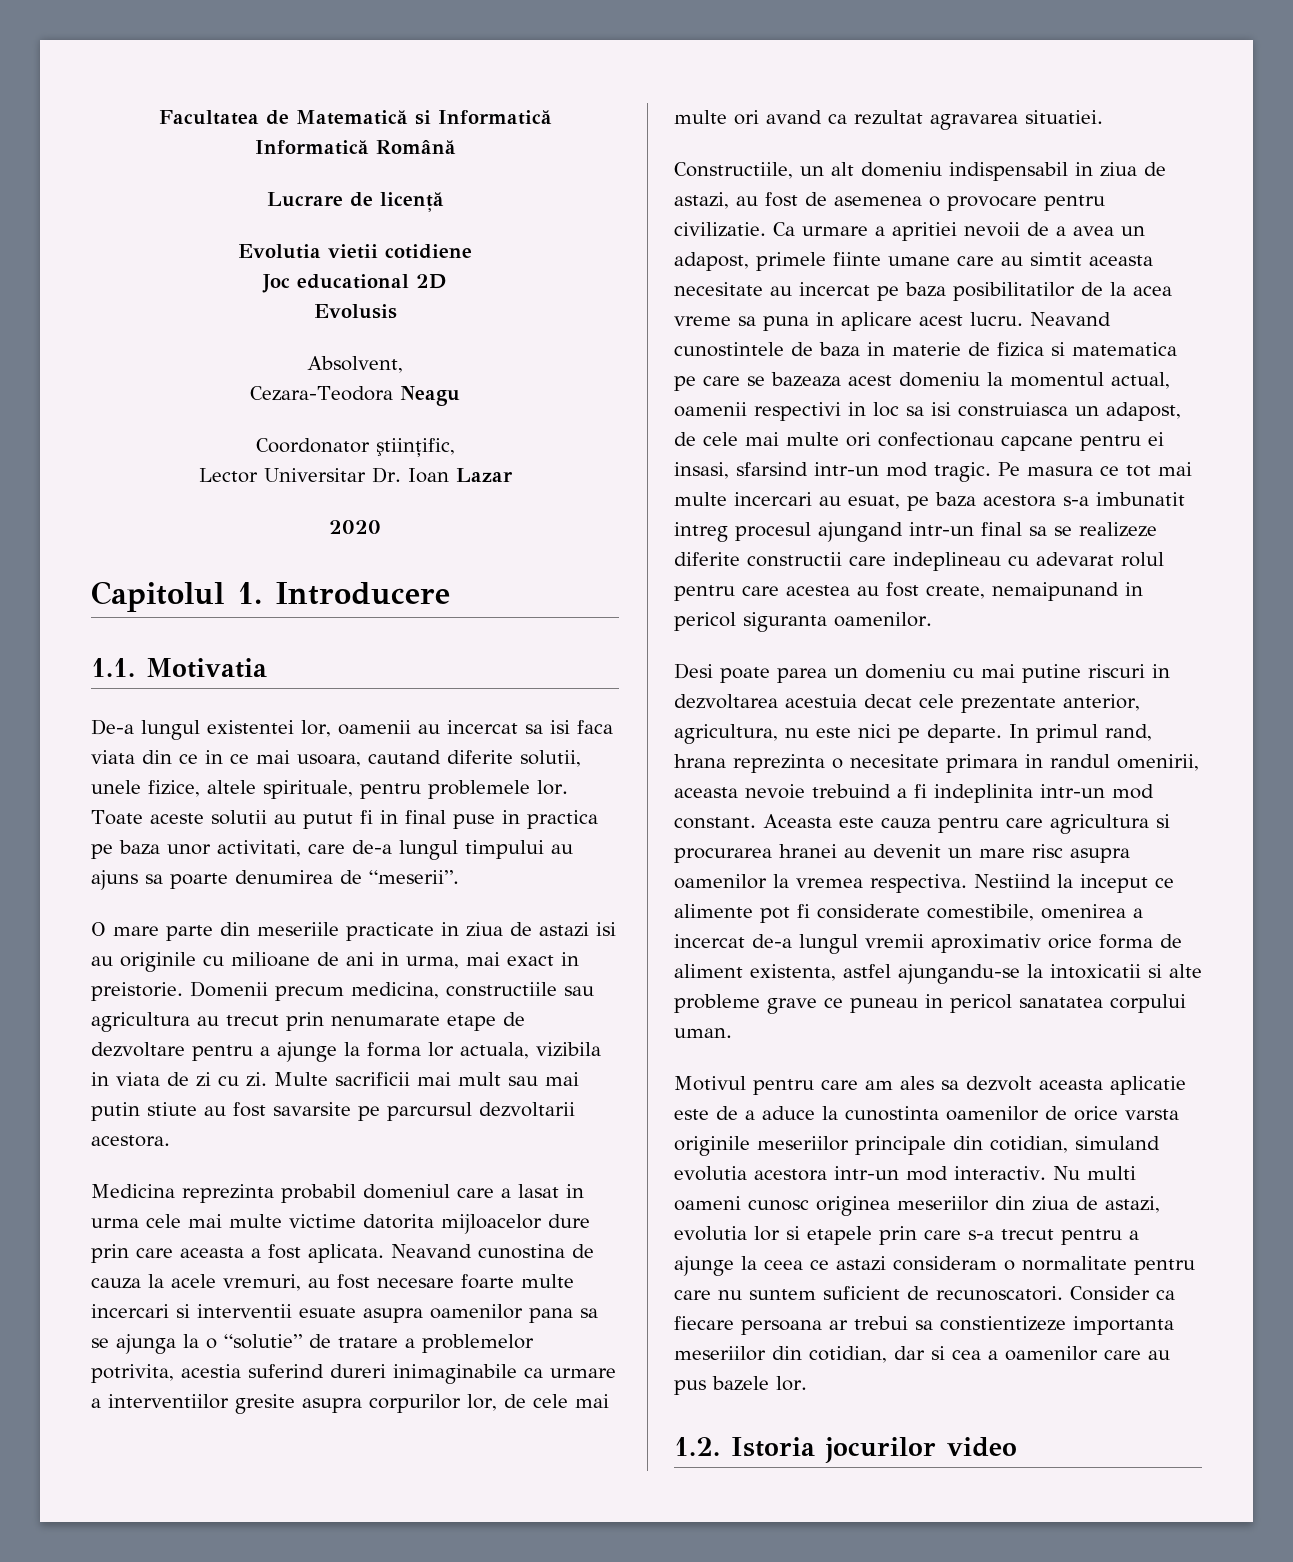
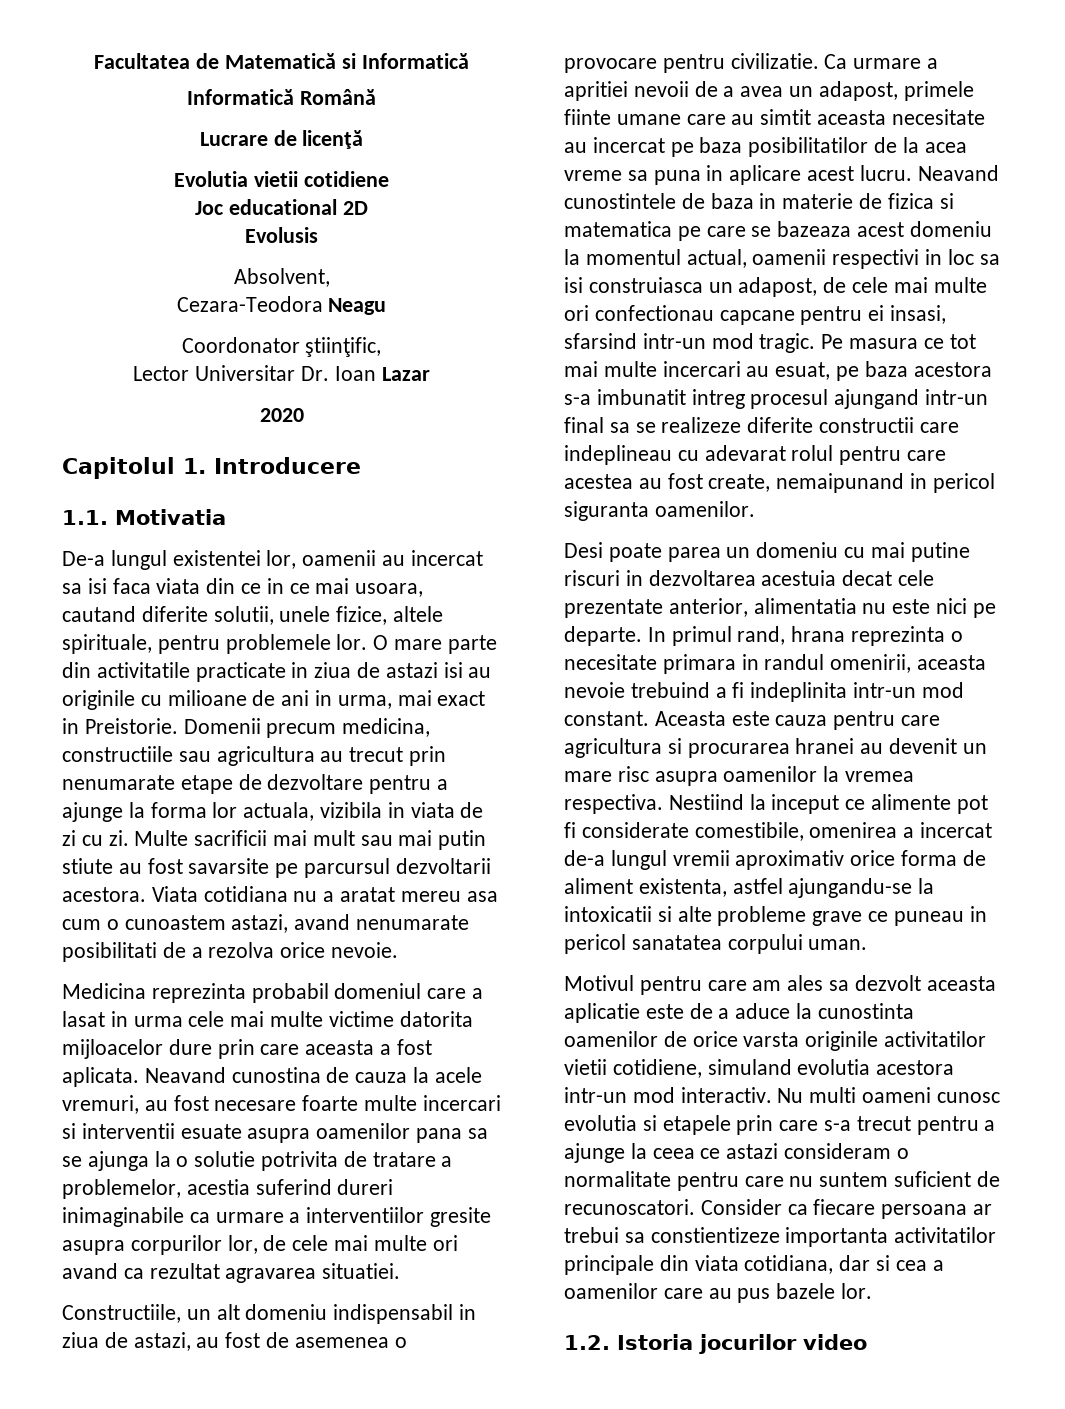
- De-a lungul existentei lor, oamenii au incercat sa isi faca viata din ce in ce mai usoara, cautand diferite solutii, unele fizice, altele spirituale, pentru problemele lor. Toate aceste solutii au putut fi in final puse in practica pe baza unor activitati, care de-a lungul timpului au ajuns sa poarte denumirea de “meserii”.
- O mare parte din meseriile practicate in ziua de astazi isi au originile cu milioane de ani in urma, mai exact in preistorie.
+ De-a lungul existentei lor, oamenii au incercat sa isi faca viata din ce in ce mai usoara, cautand diferite solutii, unele fizice, altele spirituale, pentru problemele lor. O mare parte din activitatile practicate in ziua de astazi isi au originile cu milioane de ani in urma, mai exact in Preistorie.
+ Viata cotidiana nu a aratat mereu asa cum o cunoastem astazi, avand nenumarate posibilitati de a rezolva orice nevoie.
- Neavand cunostina de cauza la acele vremuri, au fost necesare foarte multe incercari si interventii esuate asupra oamenilor pana sa se ajunga la o “solutie” de tratare a problemelor potrivita, acestia suferind dureri inimaginabile ca urmare a interventiilor gresite asupra corpurilor lor, de cele mai multe ori avand ca rezultat agravarea situatiei.
+ Neavand cunostina de cauza la acele vremuri, au fost necesare foarte multe incercari si interventii esuate asupra oamenilor pana sa se ajunga la o solutie potrivita de tratare a problemelor, acestia suferind dureri inimaginabile ca urmare a interventiilor gresite asupra corpurilor lor, de cele mai multe ori avand ca rezultat agravarea situatiei.
- Desi poate parea un domeniu cu mai putine riscuri in dezvoltarea acestuia decat cele prezentate anterior, agricultura, nu este nici pe departe.
+ Desi poate parea un domeniu cu mai putine riscuri in dezvoltarea acestuia decat cele prezentate anterior, alimentatia nu este nici pe departe.
- Motivul pentru care am ales sa dezvolt aceasta aplicatie este de a aduce la cunostinta oamenilor de orice varsta originile meseriilor principale din cotidian, simuland evolutia acestora intr-un mod interactiv.
+ Motivul pentru care am ales sa dezvolt aceasta aplicatie este de a aduce la cunostinta oamenilor de orice varsta originile activitatilor vietii cotidiene, simuland evolutia acestora intr-un mod interactiv.
- Nu multi oameni cunosc originea meseriilor din ziua de astazi, evolutia lor si etapele prin care s-a trecut pentru a ajunge la ceea ce astazi consideram o normalitate pentru care nu suntem suficient de recunoscatori.
+ Nu multi oameni cunosc evolutia si etapele prin care s-a trecut pentru a ajunge la ceea ce astazi consideram o normalitate pentru care nu suntem suficient de recunoscatori.
- Consider ca fiecare persoana ar trebui sa constientizeze importanta meseriilor din cotidian, dar si cea a oamenilor care au pus bazele lor.
+ Consider ca fiecare persoana ar trebui sa constientizeze importanta activitatilor principale din viata cotidiana, dar si cea a oamenilor care au pus bazele lor.

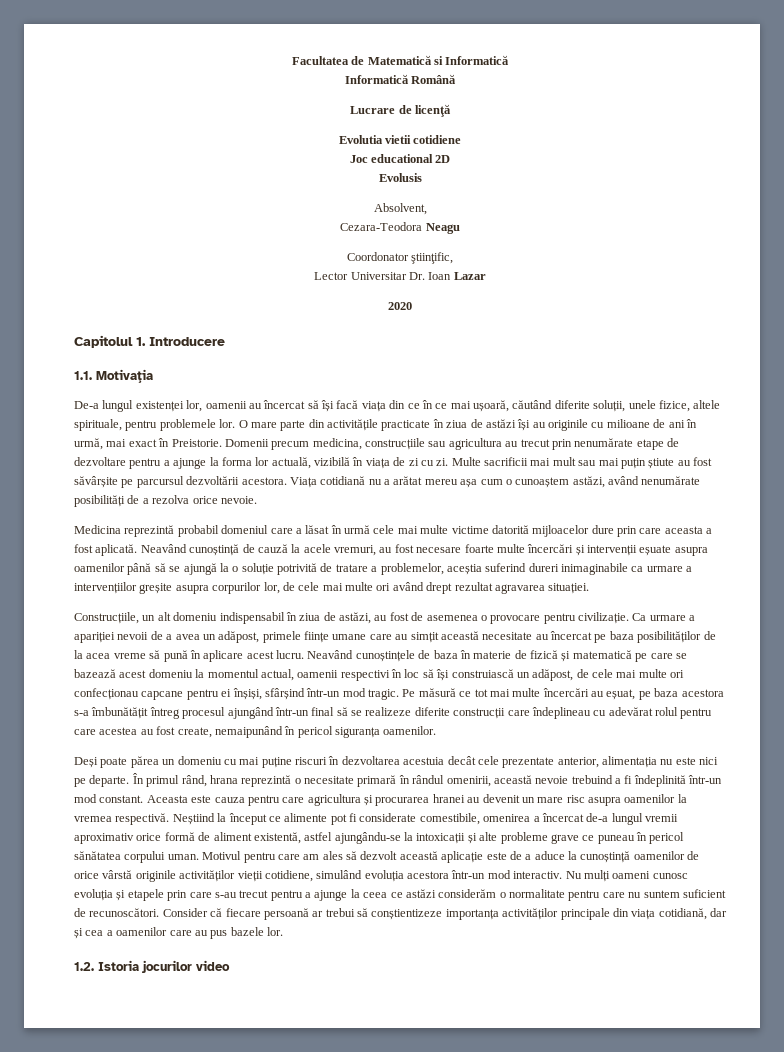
- 1.1. Motivatia
+ 1.1. Motivația
- De-a lungul existentei lor, oamenii au incercat sa isi faca viata din ce in ce mai usoara, cautand diferite solutii, unele fizice, altele spirituale, pentru problemele lor.
+ De-a lungul existenței lor, oamenii au încercat să își facă viața din ce în ce mai ușoară, căutând diferite soluții, unele fizice, altele spirituale, pentru problemele lor.
- O mare parte din activitatile practicate in ziua de astazi isi au originile cu milioane de ani in urma, mai exact in Preistorie.
+ O mare parte din activitățile practicate în ziua de astăzi își au originile cu milioane de ani în urmă, mai exact în Preistorie.
- Domenii precum medicina, constructiile sau agricultura au trecut prin nenumarate etape de dezvoltare pentru a ajunge la forma lor actuala, vizibila in viata de zi cu zi.
+ Domenii precum medicina, construcțiile sau agricultura au trecut prin nenumărate etape de dezvoltare pentru a ajunge la forma lor actuală, vizibilă în viața de zi cu zi.
- Multe sacrificii mai mult sau mai putin stiute au fost savarsite pe parcursul dezvoltarii acestora. Viata cotidiana nu a aratat mereu asa cum o cunoastem astazi, avand nenumarate posibilitati de a rezolva orice nevoie.
+ Multe sacrificii mai mult sau mai puțin știute au fost săvârșite pe parcursul dezvoltării acestora. Viața cotidiană nu a arătat mereu așa cum o cunoaștem astăzi, având nenumărate posibilități de a rezolva orice nevoie.
- Medicina reprezinta probabil domeniul care a lasat in urma cele mai multe victime datorita mijloacelor dure prin care aceasta a fost aplicata. Neavand cunostina de cauza la acele vremuri, au fost necesare foarte multe incercari si interventii esuate asupra oamenilor pana sa se ajunga la o solutie potrivita de tratare a problemelor, acestia suferind dureri inimaginabile ca urmare a interventiilor gresite asupra corpurilor lor, de cele mai multe ori avand ca rezultat agravarea situatiei.
- Constructiile, un alt domeniu indispensabil in ziua de astazi, au fost de asemenea o provocare pentru civilizatie.
+ Medicina reprezintă probabil domeniul care a lăsat în urmă cele mai multe victime datorită mijloacelor dure prin care aceasta a fost aplicată. Neavând cunoștință de cauză la acele vremuri, au fost necesare foarte multe încercări și intervenții eșuate asupra oamenilor până să se ajungă la o soluție potrivită de tratare a problemelor, aceștia suferind dureri inimaginabile ca urmare a intervențiilor greșite asupra corpurilor lor, de cele mai multe ori având drept rezultat agravarea situației.
+ Construcțiile, un alt domeniu indispensabil în ziua de astăzi, au fost de asemenea o provocare pentru civilizație.
- Ca urmare a apritiei nevoii de a avea un adapost, primele fiinte umane care au simtit aceasta necesitate au incercat pe baza posibilitatilor de la acea vreme sa puna in aplicare acest lucru.
+ Ca urmare a apariției nevoii de a avea un adăpost, primele ființe umane care au simțit această necesitate au încercat pe baza posibilităților de la acea vreme să pună în aplicare acest lucru.
- Neavand cunostintele de baza in materie de fizica si matematica pe care se bazeaza acest domeniu la momentul actual, oamenii respectivi in loc sa isi construiasca un adapost, de cele mai multe ori confectionau capcane pentru ei insasi, sfarsind intr-un mod tragic.
+ Neavând cunoștințele de baza în materie de fizică și matematică pe care se bazează acest domeniu la momentul actual, oamenii respectivi în loc să își construiască un adăpost, de cele mai multe ori confecționau capcane pentru ei înșiși, sfârșind într-un mod tragic.
- Pe masura ce tot mai multe incercari au esuat, pe baza acestora s-a imbunatit intreg procesul ajungand intr-un final sa se realizeze diferite constructii care indeplineau cu adevarat rolul pentru care acestea au fost create, nemaipunand in pericol siguranta oamenilor.
- Desi poate parea un domeniu cu mai putine riscuri in dezvoltarea acestuia decat cele prezentate anterior, alimentatia nu este nici pe departe.
+ Pe măsură ce tot mai multe încercări au eșuat, pe baza acestora s-a îmbunătățit întreg procesul ajungând într-un final să se realizeze diferite construcții care îndeplineau cu adevărat rolul pentru care acestea au fost create, nemaipunând în pericol siguranța oamenilor.
+ Deși poate părea un domeniu cu mai puține riscuri în dezvoltarea acestuia decât cele prezentate anterior, alimentația nu este nici pe departe.
- In primul rand, hrana reprezinta o necesitate primara in randul omenirii, aceasta nevoie trebuind a fi indeplinita intr-un mod constant.
+ În primul rând, hrana reprezintă o necesitate primară în rândul omenirii, această nevoie trebuind a fi îndeplinită într-un mod constant.
- Aceasta este cauza pentru care agricultura si procurarea hranei au devenit un mare risc asupra oamenilor la vremea respectiva. Nestiind la inceput ce alimente pot fi considerate comestibile, omenirea a incercat de-a lungul vremii aproximativ orice forma de aliment existenta, astfel ajungandu-se la intoxicatii si alte probleme grave ce puneau in pericol sanatatea corpului uman.
- Motivul pentru care am ales sa dezvolt aceasta aplicatie este de a aduce la cunostinta oamenilor de orice varsta originile activitatilor vietii cotidiene, simuland evolutia acestora intr-un mod interactiv.
+ Aceasta este cauza pentru care agricultura și procurarea hranei au devenit un mare risc asupra oamenilor la vremea respectivă. Neștiind la început ce alimente pot fi considerate comestibile, omenirea a încercat de-a lungul vremii aproximativ orice formă de aliment existentă, astfel ajungându-se la intoxicații și alte probleme grave ce puneau în pericol sănătatea corpului uman. Motivul pentru care am ales să dezvolt această aplicație este de a aduce la cunoștință oamenilor de orice vârstă originile activităților vieții cotidiene, simulând evoluția acestora într-un mod interactiv.
- Nu multi oameni cunosc evolutia si etapele prin care s-a trecut pentru a ajunge la ceea ce astazi consideram o normalitate pentru care nu suntem suficient de recunoscatori. Consider ca fiecare persoana ar trebui sa constientizeze importanta activitatilor principale din viata cotidiana, dar si cea a oamenilor care au pus bazele lor.
+ Nu mulți oameni cunosc evoluția și etapele prin care s-au trecut pentru a ajunge la ceea ce astăzi considerăm o normalitate pentru care nu suntem suficient de recunoscători. Consider că fiecare persoană ar trebui să conștientizeze importanța activităților principale din viața cotidiană, dar și cea a oamenilor care au pus bazele lor.

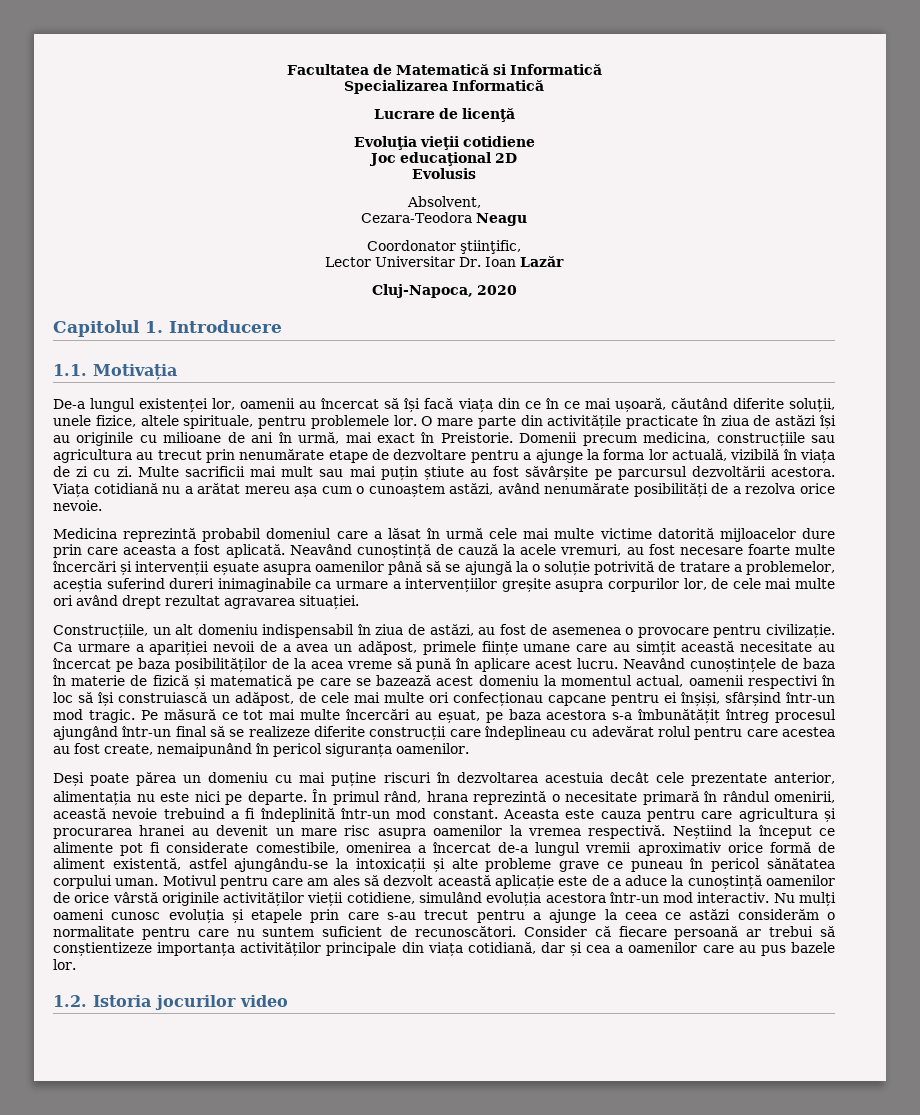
- Informatică Română
+ Specializarea Informatică
- Evolutia vietii cotidiene
+ Evoluţia vieţii cotidiene
- Joc educational 2D
+ Joc educaţional 2D
- Lector Universitar Dr. Ioan Lazar
- 2020
+ Lector Universitar Dr. Ioan Lazăr
+ Cluj-Napoca, 2020

